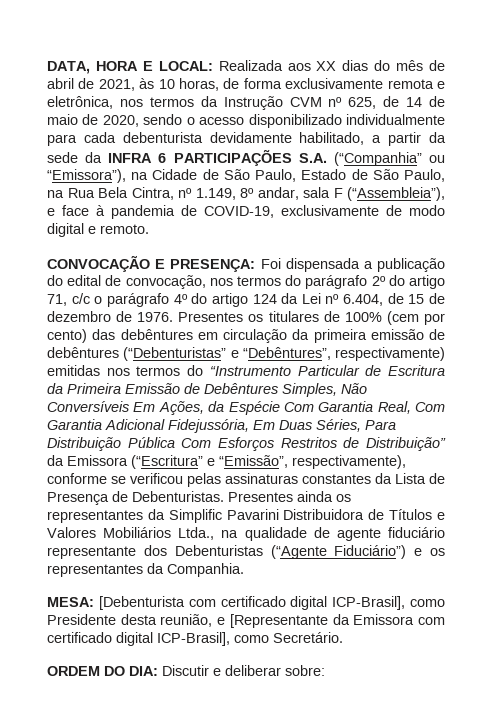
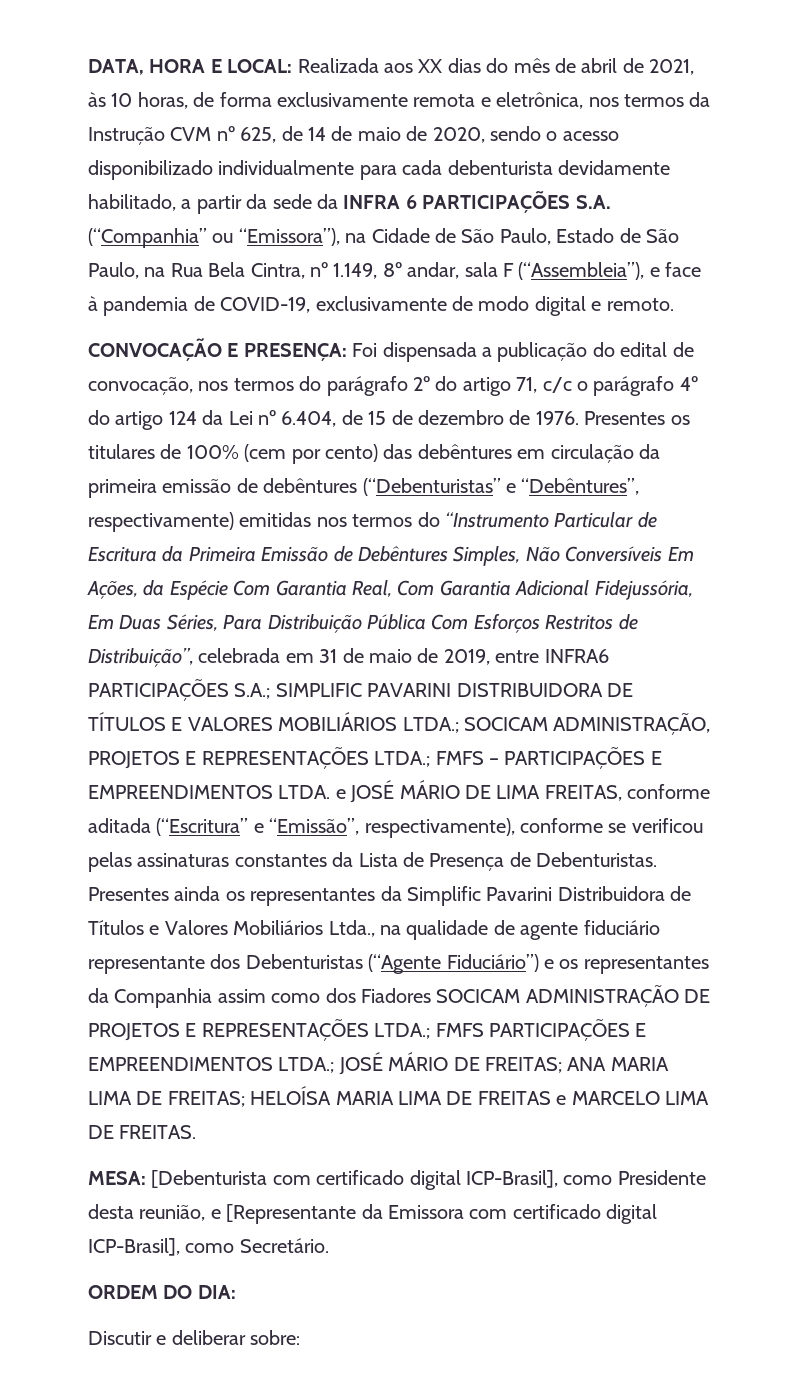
- Presentes os titulares de 100% (cem por cento) das debêntures em circulação da primeira emissão de debêntures (“Debenturistas” e “Debêntures”, respectivamente) emitidas nos termos do “Instrumento Particular de Escritura da Primeira Emissão de Debêntures Simples, Não Conversíveis Em Ações, da Espécie Com Garantia Real, Com Garantia Adicional Fidejussória, Em Duas Séries, Para Distribuição Pública Com Esforços Restritos de Distribuição” da Emissora (“Escritura” e “Emissão”, respectivamente), conforme se verificou pelas assinaturas constantes da Lista de Presença de Debenturistas.
+ Presentes os titulares de 100% (cem por cento) das debêntures em circulação da primeira emissão de debêntures (“Debenturistas” e “Debêntures”, respectivamente) emitidas nos termos do “Instrumento Particular de Escritura da Primeira Emissão de Debêntures Simples, Não Conversíveis Em Ações, da Espécie Com Garantia Real, Com Garantia Adicional Fidejussória, Em Duas Séries, Para Distribuição Pública Com Esforços Restritos de Distribuição”, celebrada em 31 de maio de 2019, entre INFRA6 PARTICIPAÇÕES S.A.; SIMPLIFIC PAVARINI DISTRIBUIDORA DE TÍTULOS E VALORES MOBILIÁRIOS LTDA.; SOCICAM ADMINISTRAÇÃO, PROJETOS E REPRESENTAÇÕES LTDA.; FMFS – PARTICIPAÇÕES E EMPREENDIMENTOS LTDA. e JOSÉ MÁRIO DE LIMA FREITAS, conforme aditada (“Escritura” e “Emissão”, respectivamente), conforme se verificou pelas assinaturas constantes da Lista de Presença de Debenturistas.
- Presentes ainda os representantes da Simplific Pavarini Distribuidora de Títulos e Valores Mobiliários Ltda., na qualidade de agente fiduciário representante dos Debenturistas (“Agente Fiduciário”) e os representantes da Companhia.
+ Presentes ainda os representantes da Simplific Pavarini Distribuidora de Títulos e Valores Mobiliários Ltda., na qualidade de agente fiduciário representante dos Debenturistas (“Agente Fiduciário”) e os representantes da Companhia assim como dos Fiadores SOCICAM ADMINISTRAÇÃO DE PROJETOS E REPRESENTAÇÕES LTDA.; FMFS PARTICIPAÇÕES E EMPREENDIMENTOS LTDA.; JOSÉ MÁRIO DE FREITAS; ANA MARIA LIMA DE FREITAS; HELOÍSA MARIA LIMA DE FREITAS e MARCELO LIMA DE FREITAS.
- ORDEM DO DIA: Discutir e deliberar sobre:
+ ORDEM DO DIA:
+ Discutir e deliberar sobre:

